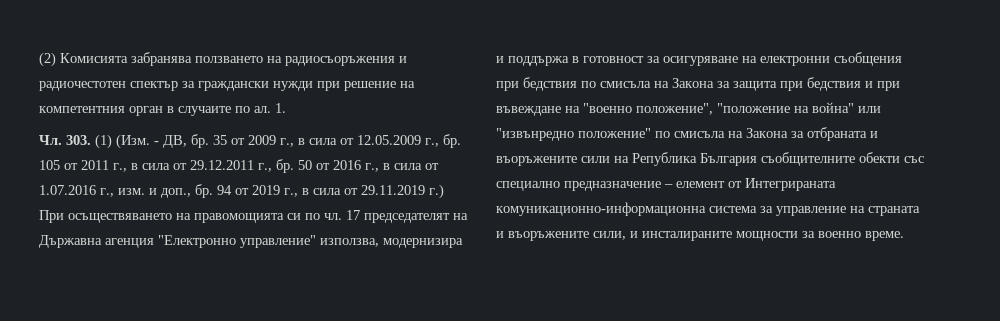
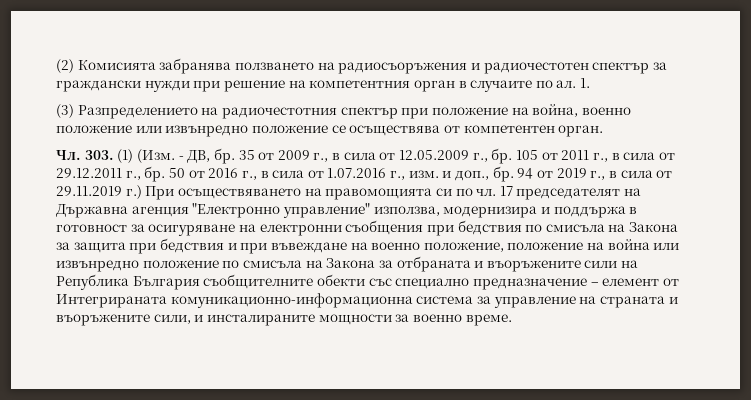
+ (3) Разпределението на радиочестотния спектър при положение на война, военно положение или извънредно положение се осъществява от компетентен орган.
- 17 председателят на Държавна агенция "Електронно управление" използва, модернизира и поддържа в готовност за осигуряване на електронни съобщения при бедствия по смисъла на Закона за защита при бедствия и при въвеждане на "военно положение", "положение на война" или "извънредно положение" по смисъла на Закона за отбраната и въоръжените сили на Република България съобщителните обекти със специално предназначение – елемент от Интегрираната комуникационно-информационна система за управление на страната и въоръжените сили, и инсталираните мощности за военно време.
+ 17 председателят на Държавна агенция "Електронно управление" използва, модернизира и поддържа в готовност за осигуряване на електронни съобщения при бедствия по смисъла на Закона за защита при бедствия и при въвеждане на военно положение, положение на война или извънредно положение по смисъла на Закона за отбраната и въоръжените сили на Република България съобщителните обекти със специално предназначение – елемент от Интегрираната комуникационно-информационна система за управление на страната и въоръжените сили, и инсталираните мощности за военно време.

